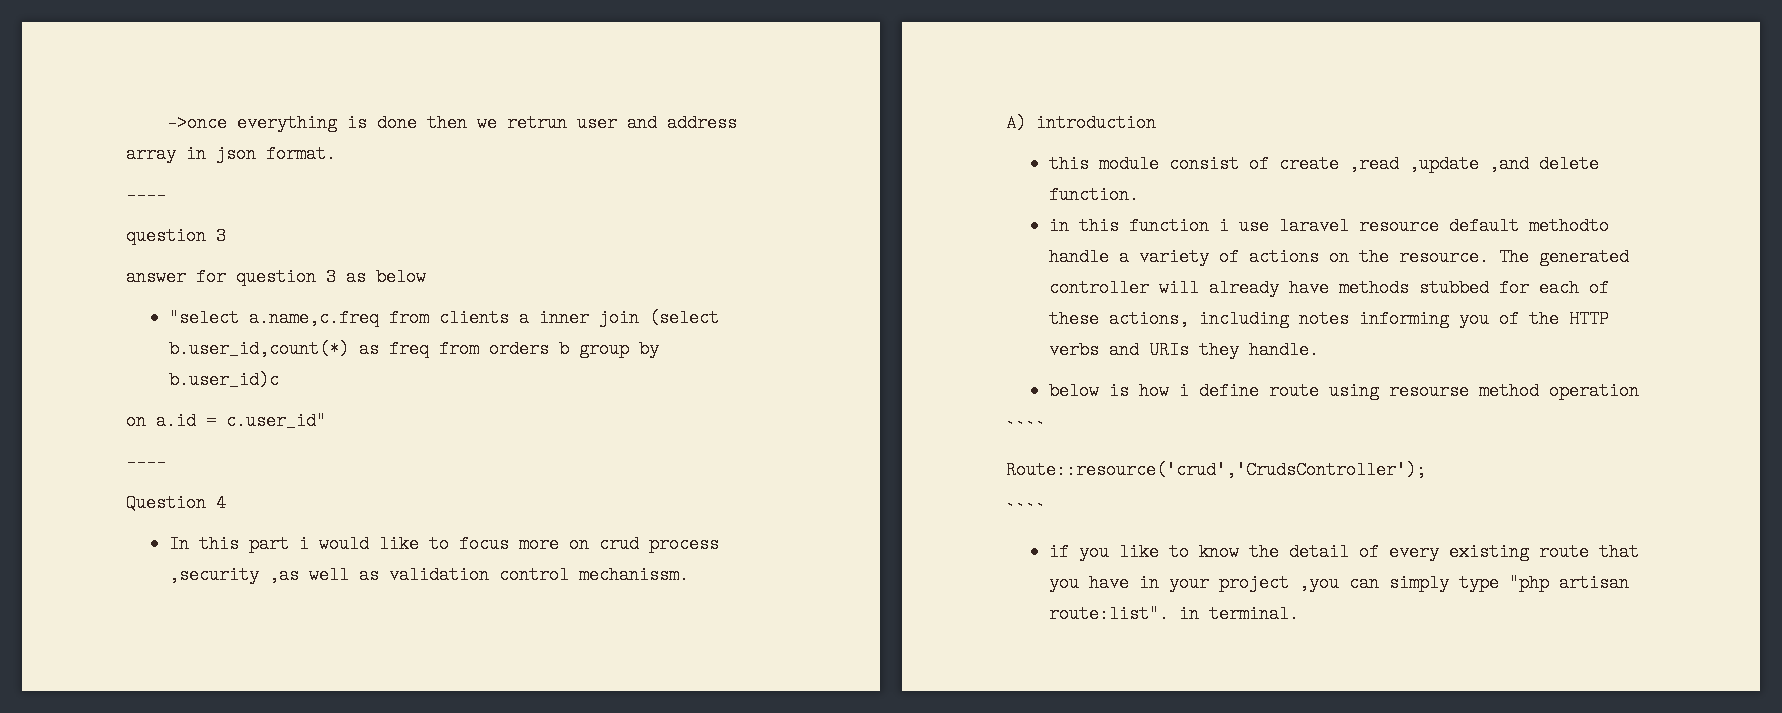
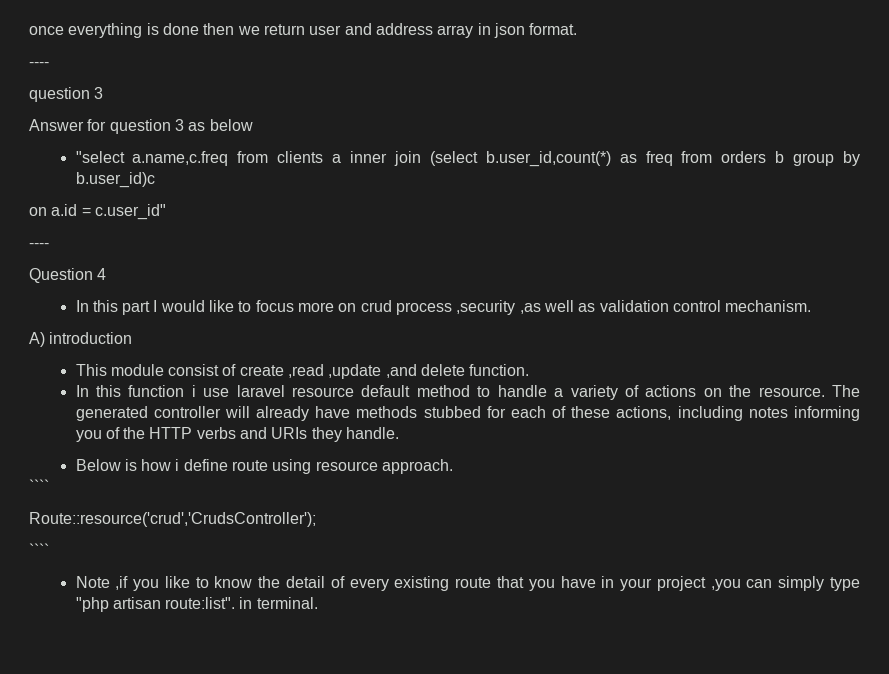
- ->once everything is done then we retrun user and address array in json format.
+ once everything is done then we return user and address array in json format.
- answer for question 3 as below
+ Answer for question 3 as below
- In this part i would like to focus more on crud process ,security ,as well as validation control mechanissm.
+ In this part I would like to focus more on crud process ,security ,as well as validation control mechanism.
- this module consist of create ,read ,update ,and delete function.
+ This module consist of create ,read ,update ,and delete function.
- in this function i use laravel resource default methodto handle a variety of actions on the resource.
+ In this function i use laravel resource default method to handle a variety of actions on the resource.
- below is how i define route using resourse method operation
+ Below is how i define route using resource approach.
- if you like to know the detail of every existing route that you have in your project ,you can simply type "php artisan route:list". in terminal.
+ Note ,if you like to know the detail of every existing route that you have in your project ,you can simply type "php artisan route:list". in terminal.

